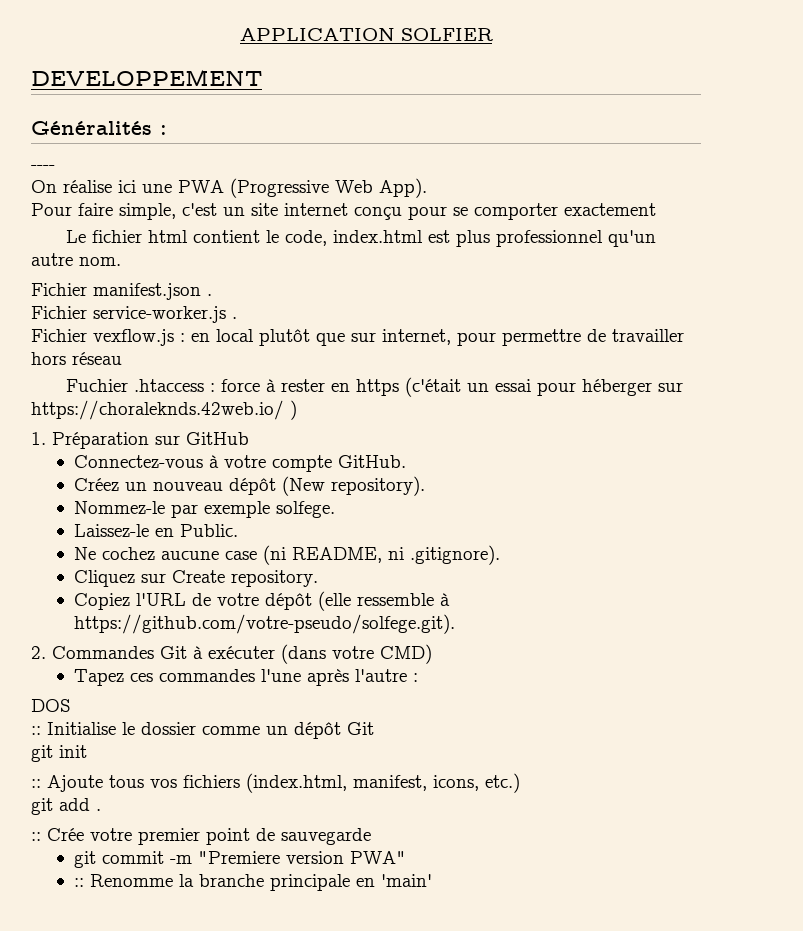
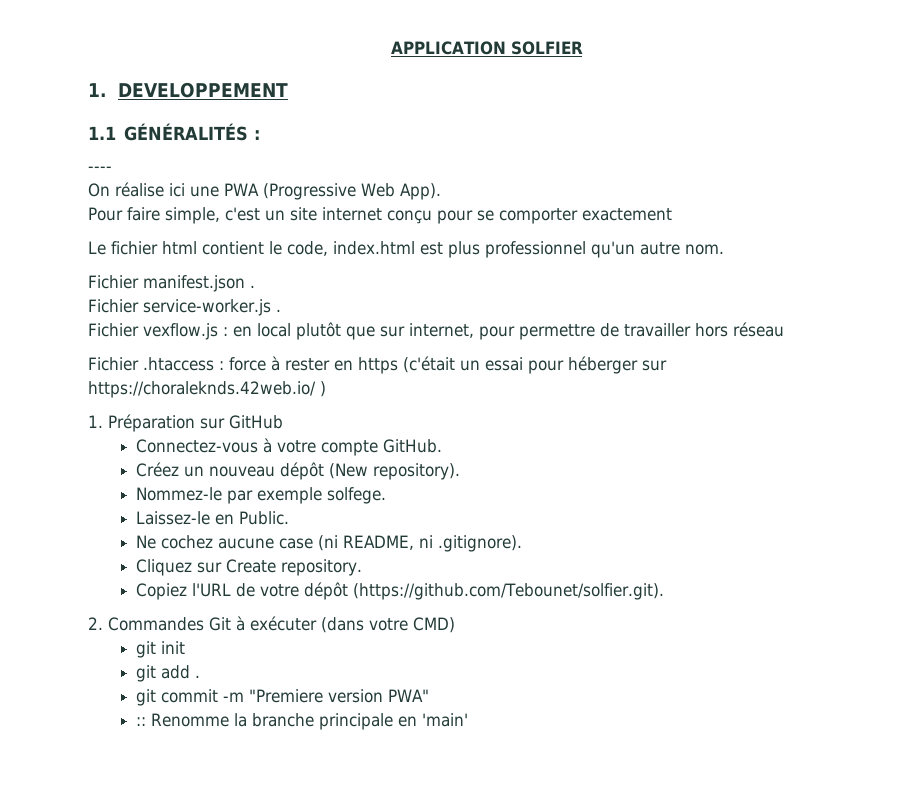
- DEVELOPPEMENT
+ 1. DEVELOPPEMENT
- Généralités :
+ 1.1 GÉNÉRALITÉS :
- Fuchier .htaccess : force à rester en https (c'était un essai pour héberger sur https://choraleknds.42web.io/ )
+ Fichier .htaccess : force à rester en https (c'était un essai pour héberger sur https://choraleknds.42web.io/ )
- Copiez l'URL de votre dépôt (elle ressemble à https://github.com/votre-pseudo/solfege.git).
+ Copiez l'URL de votre dépôt (https://github.com/Tebounet/solfier.git).
- Tapez ces commandes l'une après l'autre :
- DOS
- :: Initialise le dossier comme un dépôt Git
  git init
- :: Ajoute tous vos fichiers (index.html, manifest, icons, etc.)
  git add .
- :: Crée votre premier point de sauvegarde

